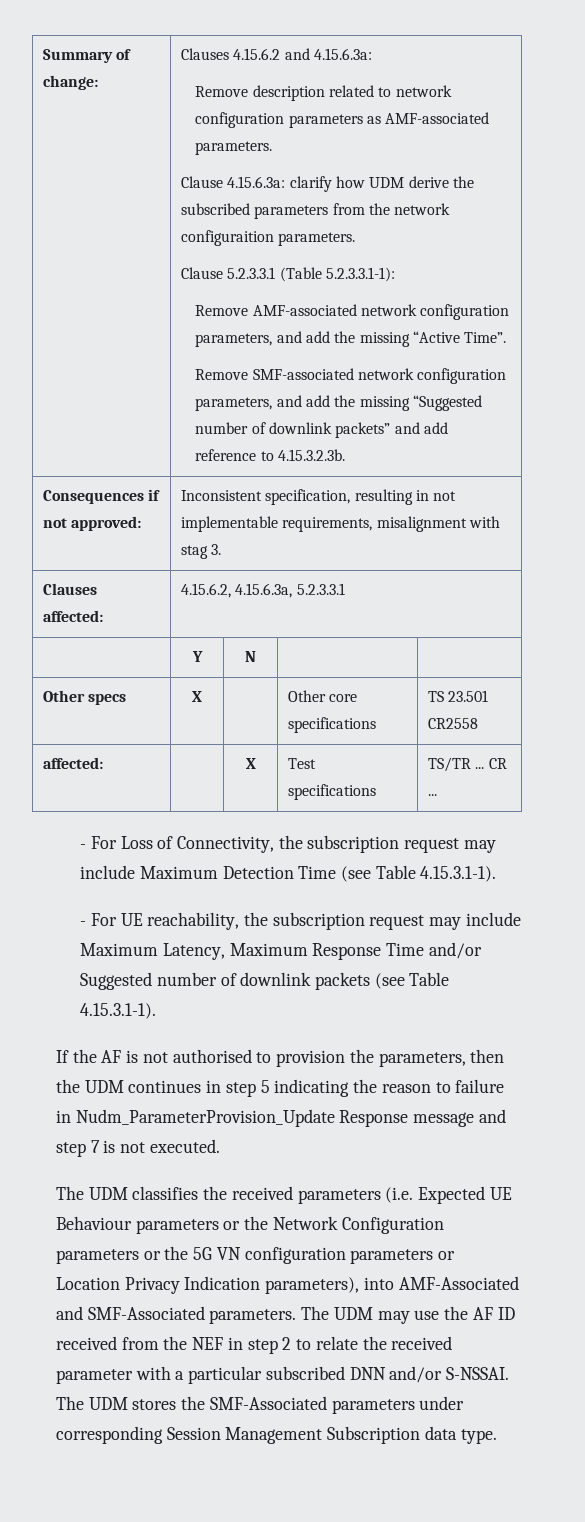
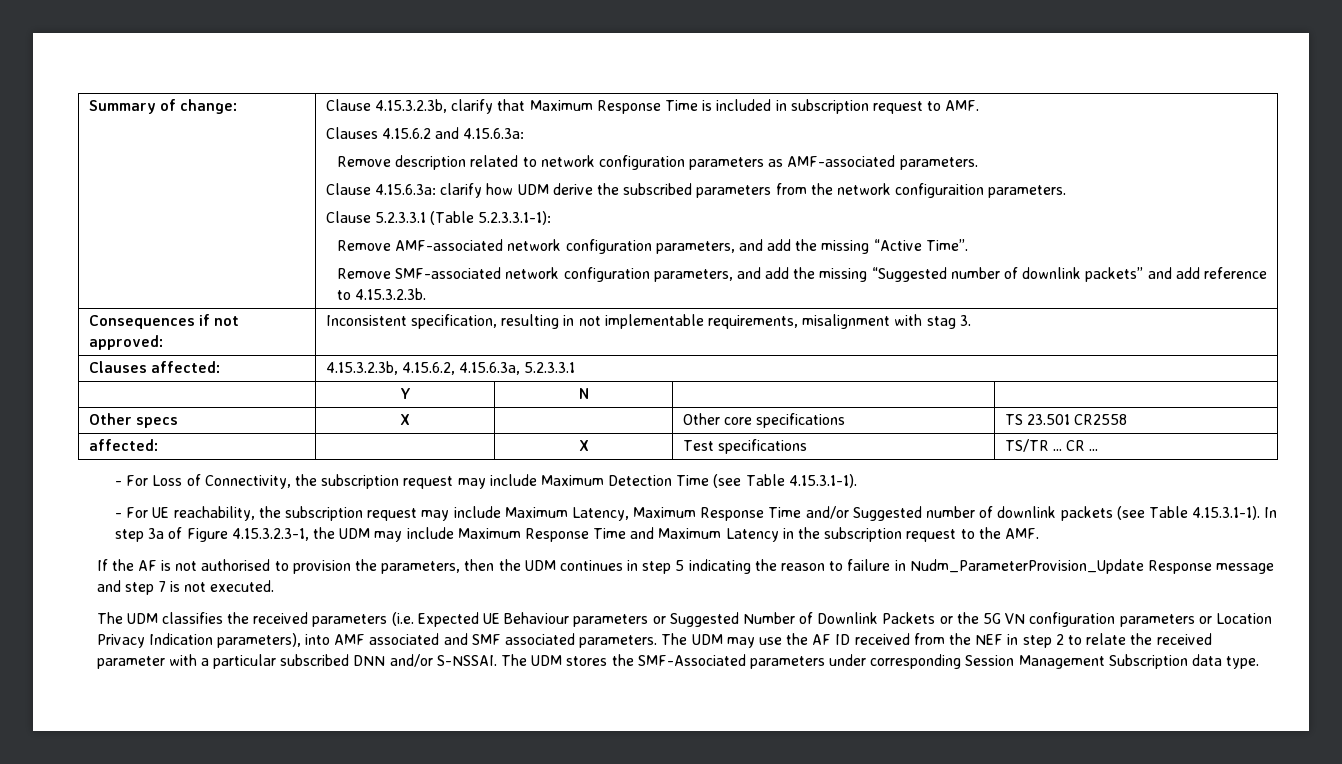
+ Clause 4.15.3.2.3b, clarify that Maximum Response Time is included in subscription request to AMF.
- Clauses affected: | 4.15.6.2, 4.15.6.3a, 5.2.3.3.1
+ Clauses affected: | 4.15.3.2.3b, 4.15.6.2, 4.15.6.3a, 5.2.3.3.1
- - For UE reachability, the subscription request may include Maximum Latency, Maximum Response Time and/or Suggested number of downlink packets (see Table 4.15.3.1-1).
+ - For UE reachability, the subscription request may include Maximum Latency, Maximum Response Time and/or Suggested number of downlink packets (see Table 4.15.3.1-1). In step 3a of Figure 4.15.3.2.3-1, the UDM may include Maximum Response Time and Maximum Latency in the subscription request to the AMF.
- The UDM classifies the received parameters (i.e. Expected UE Behaviour parameters or the Network Configuration parameters or the 5G VN configuration parameters or Location Privacy Indication parameters), into AMF-Associated and SMF-Associated parameters.
+ The UDM classifies the received parameters (i.e. Expected UE Behaviour parameters or Suggested Number of Downlink Packets or the 5G VN configuration parameters or Location Privacy Indication parameters), into AMF associated and SMF associated parameters.

